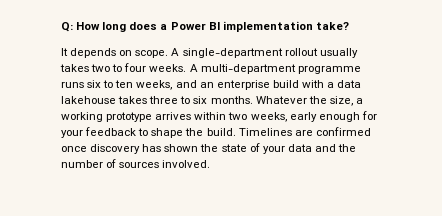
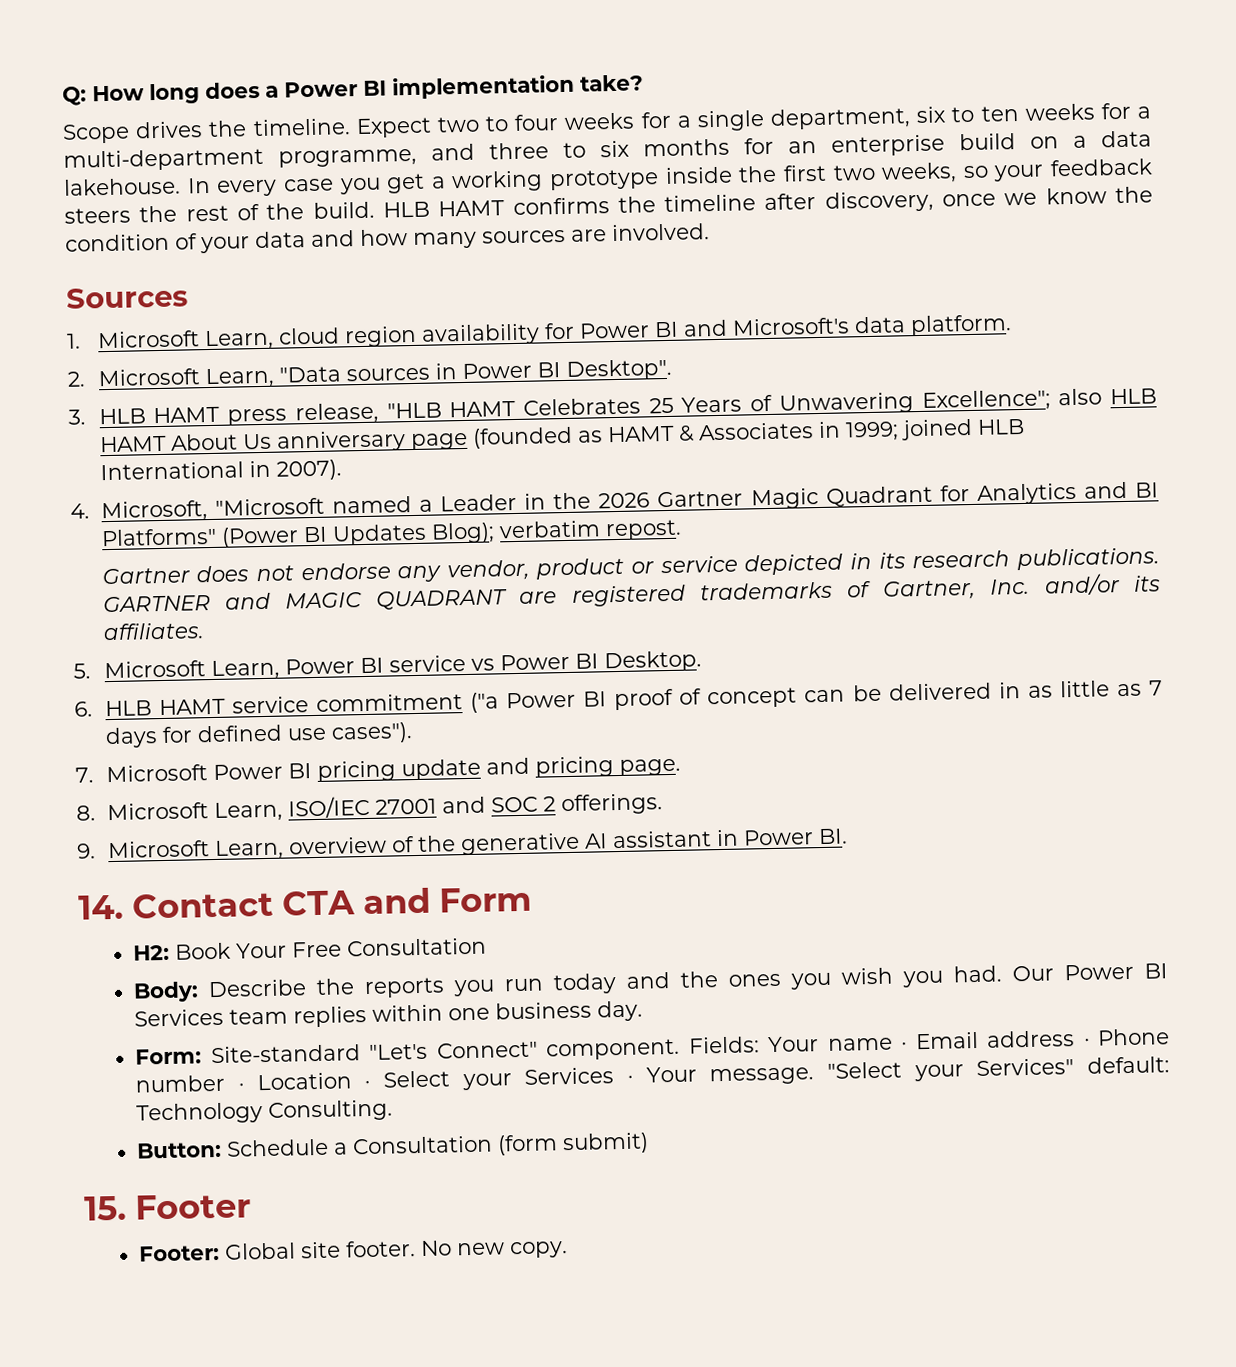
- It depends on scope. A single-department rollout usually takes two to four weeks. A multi-department programme runs six to ten weeks, and an enterprise build with a data lakehouse takes three to six months. Whatever the size, a working prototype arrives within two weeks, early enough for your feedback to shape the build. Timelines are confirmed once discovery has shown the state of your data and the number of sources involved.
+ Scope drives the timeline. Expect two to four weeks for a single department, six to ten weeks for a multi-department programme, and three to six months for an enterprise build on a data lakehouse. In every case you get a working prototype inside the first two weeks, so your feedback steers the rest of the build. HLB HAMT confirms the timeline after discovery, once we know the condition of your data and how many sources are involved.
+ Sources
+ 1. Microsoft Learn, cloud region availability for Power BI and Microsoft's data platform.
+ 2. Microsoft Learn, "Data sources in Power BI Desktop".
+ 3. HLB HAMT press release, "HLB HAMT Celebrates 25 Years of Unwavering Excellence"; also HLB HAMT About Us anniversary page (founded as HAMT & Associates in 1999; joined HLB International in 2007).
+ 4. Microsoft, "Microsoft named a Leader in the 2026 Gartner Magic Quadrant for Analytics and BI Platforms" (Power BI Updates Blog); verbatim repost.
+ Gartner does not endorse any vendor, product or service depicted in its research publications. GARTNER and MAGIC QUADRANT are registered trademarks of Gartner, Inc. and/or its affiliates.
+ 5. Microsoft Learn, Power BI service vs Power BI Desktop.
+ 6. HLB HAMT service commitment ("a Power BI proof of concept can be delivered in as little as 7 days for defined use cases").
+ 7. Microsoft Power BI pricing update and pricing page.
+ 8. Microsoft Learn, ISO/IEC 27001 and SOC 2 offerings.
+ 9. Microsoft Learn, overview of the generative AI assistant in Power BI.
+ 14. Contact CTA and Form
+ H2: Book Your Free Consultation
+ Body: Describe the reports you run today and the ones you wish you had. Our Power BI Services team replies within one business day.
+ Form: Site-standard "Let's Connect" component. Fields: Your name · Email address · Phone number · Location · Select your Services · Your message. "Select your Services" default: Technology Consulting.
+ Button: Schedule a Consultation (form submit)
+ 15. Footer
+ Footer: Global site footer. No new copy.

